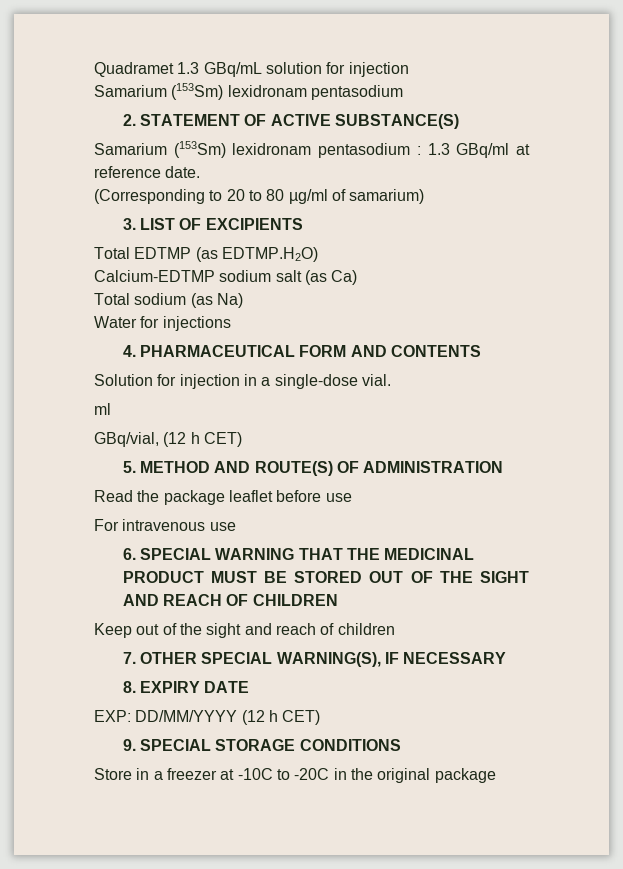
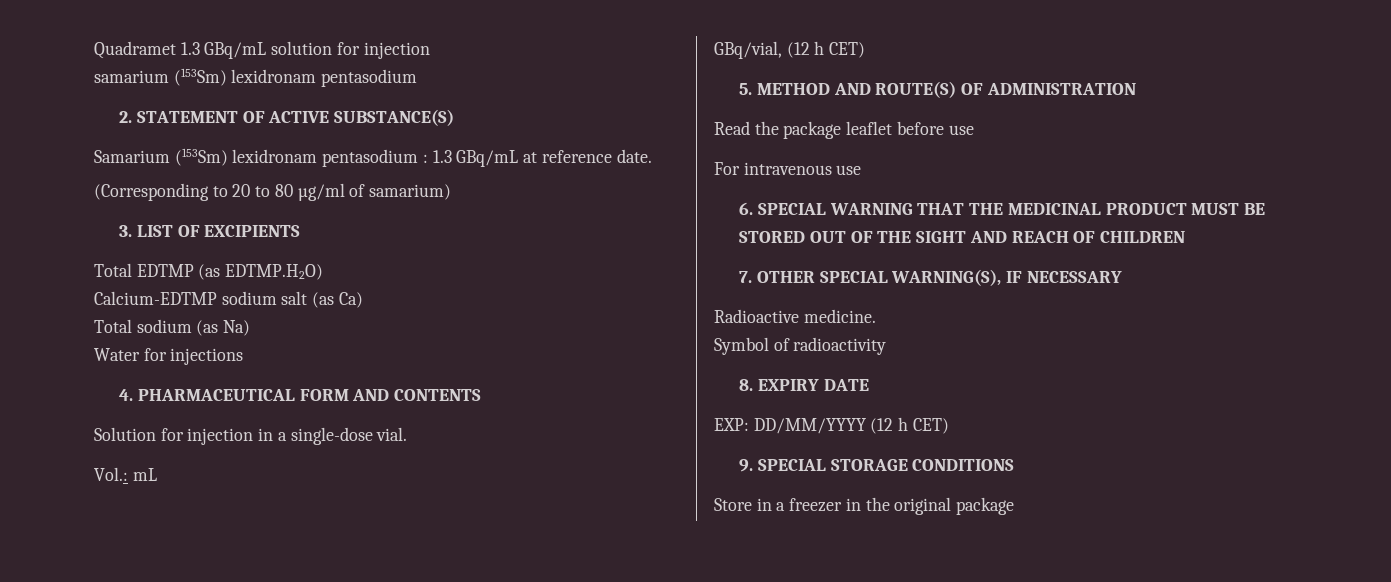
  Quadramet 1.3 GBq/mL solution for injection
- Samarium (153Sm) lexidronam pentasodium
+ samarium (153Sm) lexidronam pentasodium
- Samarium (153Sm) lexidronam pentasodium : 1.3 GBq/ml at reference date.
+ Samarium (153Sm) lexidronam pentasodium : 1.3 GBq/mL at reference date.
- ml
+ Vol.: mL
- Keep out of the sight and reach of children
+ Radioactive medicine.
+ Symbol of radioactivity
- Store in a freezer at -10C to -20C in the original package
+ Store in a freezer in the original package

